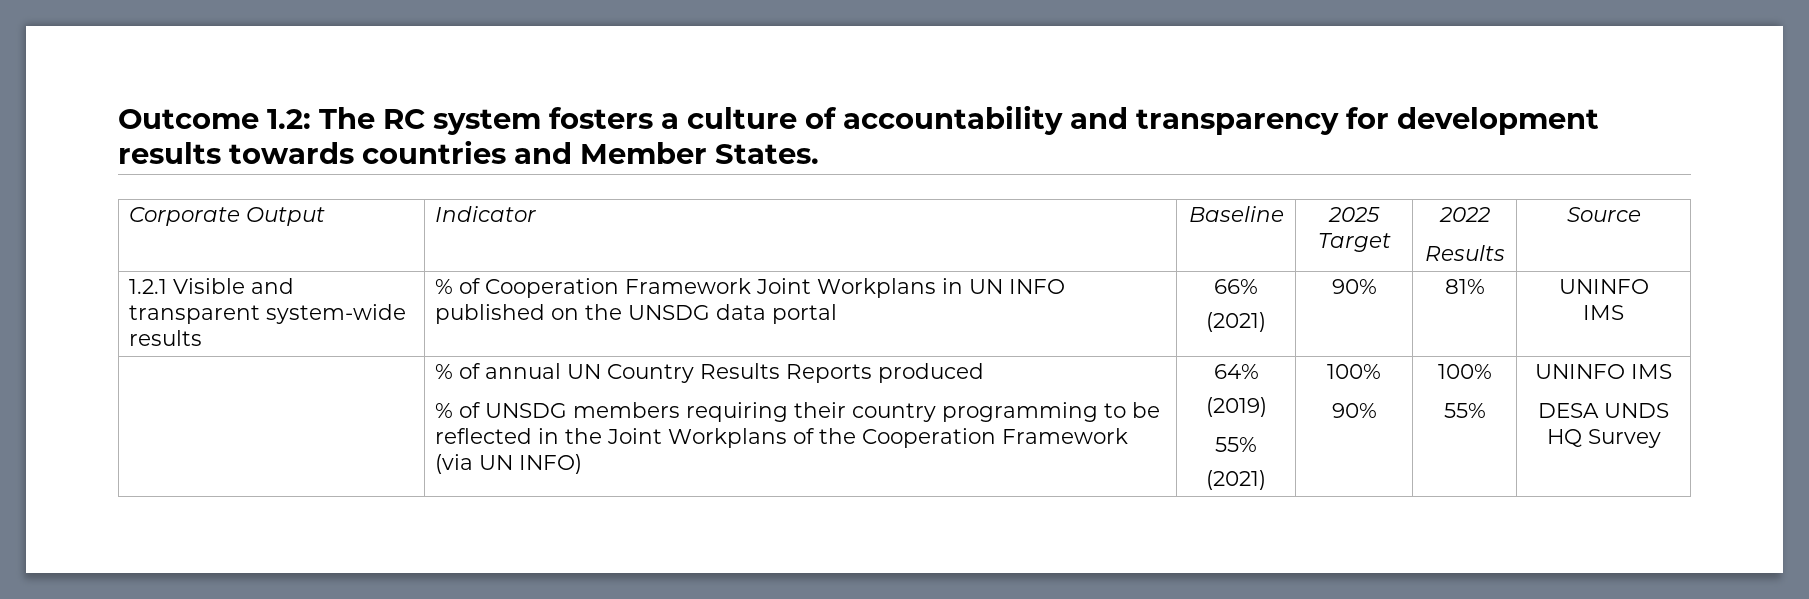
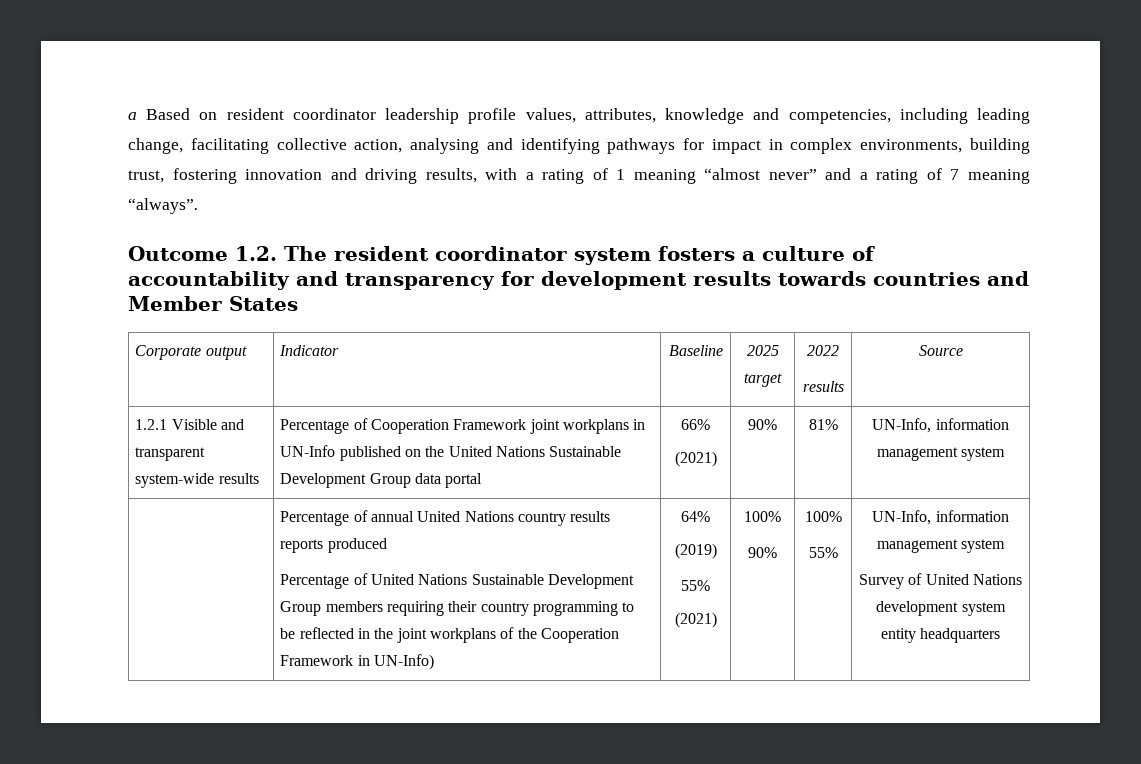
- Outcome 1.2: The RC system fosters a culture of accountability and transparency for development results towards countries and Member States.
+ a Based on resident coordinator leadership profile values, attributes, knowledge and competencies, including leading change, facilitating collective action, analysing and identifying pathways for impact in complex environments, building trust, fostering innovation and driving results, with a rating of 1 meaning “almost never” and a rating of 7 meaning “always”.
+ Outcome 1.2. The resident coordinator system fosters a culture of accountability and transparency for development results towards countries and Member States
- Corporate Output | Indicator | Baseline | 2025 Target | 2022
- Results | Source
+ Corporate output | Indicator | Baseline | 2025 target | 2022
+ results | Source
- 1.2.1 Visible and transparent system-wide results | % of Cooperation Framework Joint Workplans in UN INFO published on the UNSDG data portal | 66%
- (2021) | 90% | 81% | UNINFO
- IMS
- | % of annual UN Country Results Reports produced
- % of UNSDG members requiring their country programming to be reflected in the Joint Workplans of the Cooperation Framework (via UN INFO)
+ 1.2.1 Visible and transparent system-wide results | Percentage of Cooperation Framework joint workplans in UN-Info published on the United Nations Sustainable Development Group data portal | 66%
+ (2021) | 90% | 81% | UN-Info, information management system
+ | Percentage of annual United Nations country results reports produced
+ Percentage of United Nations Sustainable Development Group members requiring their country programming to be reflected in the joint workplans of the Cooperation Framework in UN-Info)
- 55% | UNINFO IMS
- DESA UNDS HQ Survey
+ 55% | UN-Info, information management system
+ Survey of United Nations development system entity headquarters

